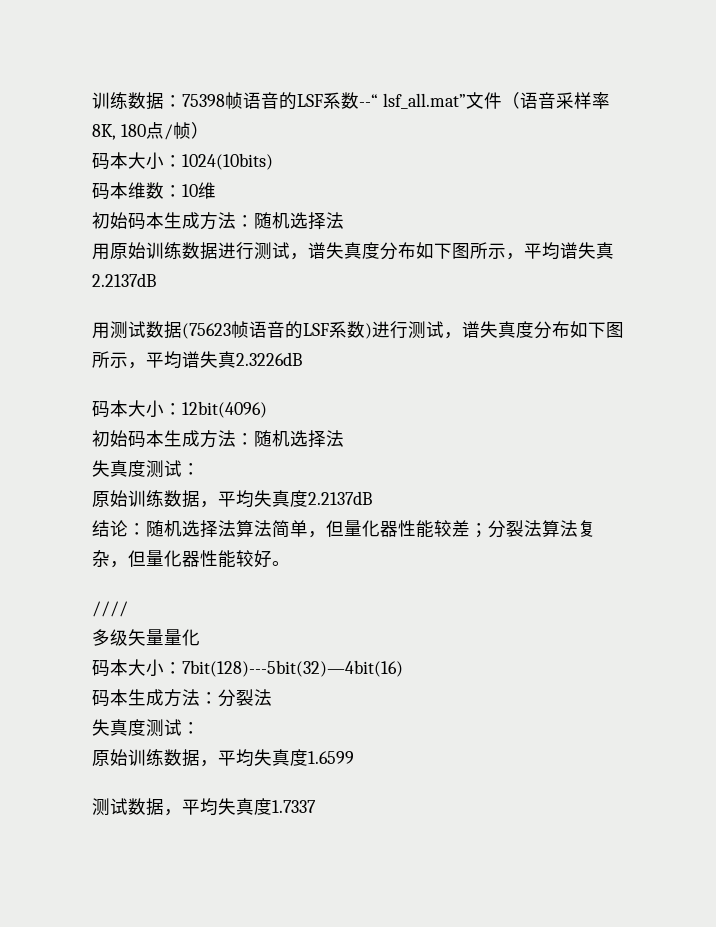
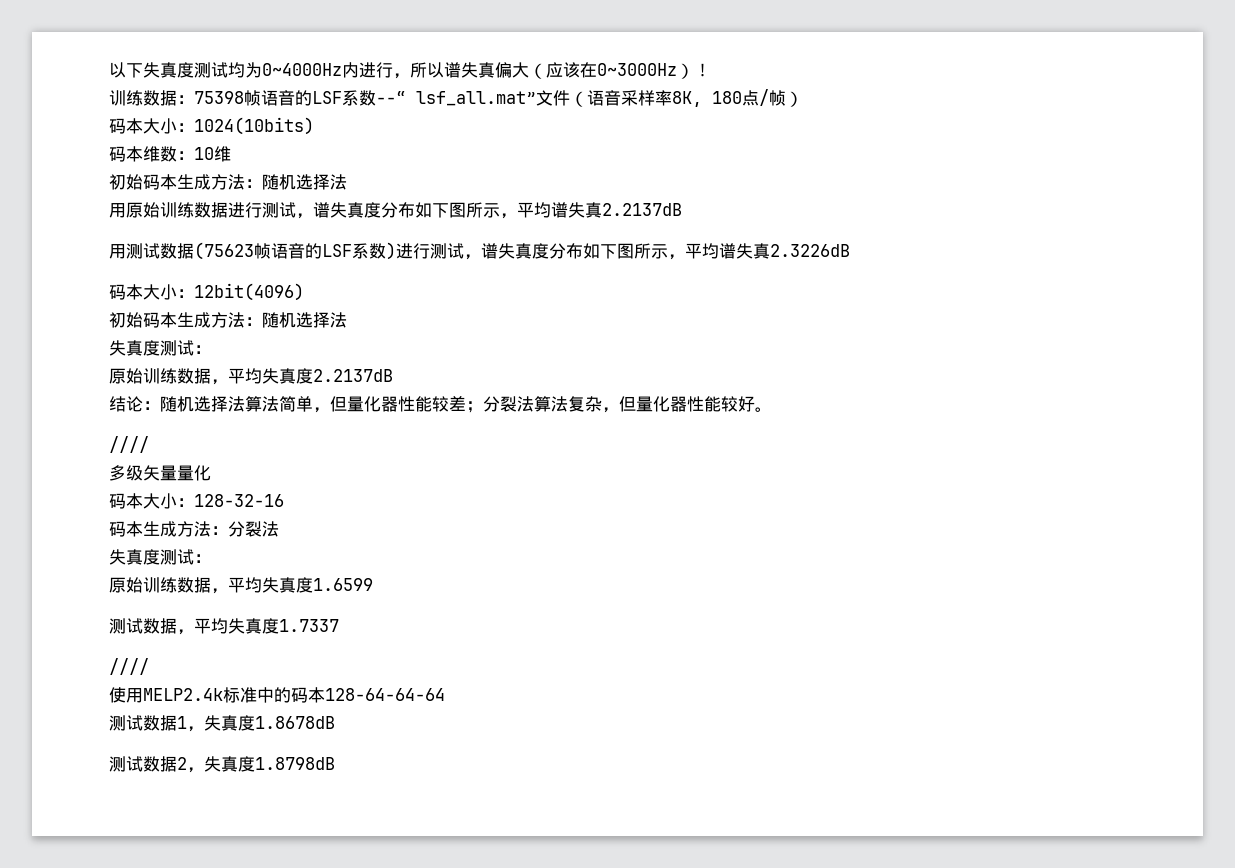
+ 以下失真度测试均为0~4000Hz内进行，所以谱失真偏大（应该在0~3000Hz）！
- 码本大小：7bit(128)---5bit(32)—4bit(16)
+ 码本大小：128-32-16
  测试数据，平均失真度1.7337
+ ////
+ 使用MELP2.4k标准中的码本128-64-64-64
+ 测试数据1，失真度1.8678dB
+ 测试数据2，失真度1.8798dB

